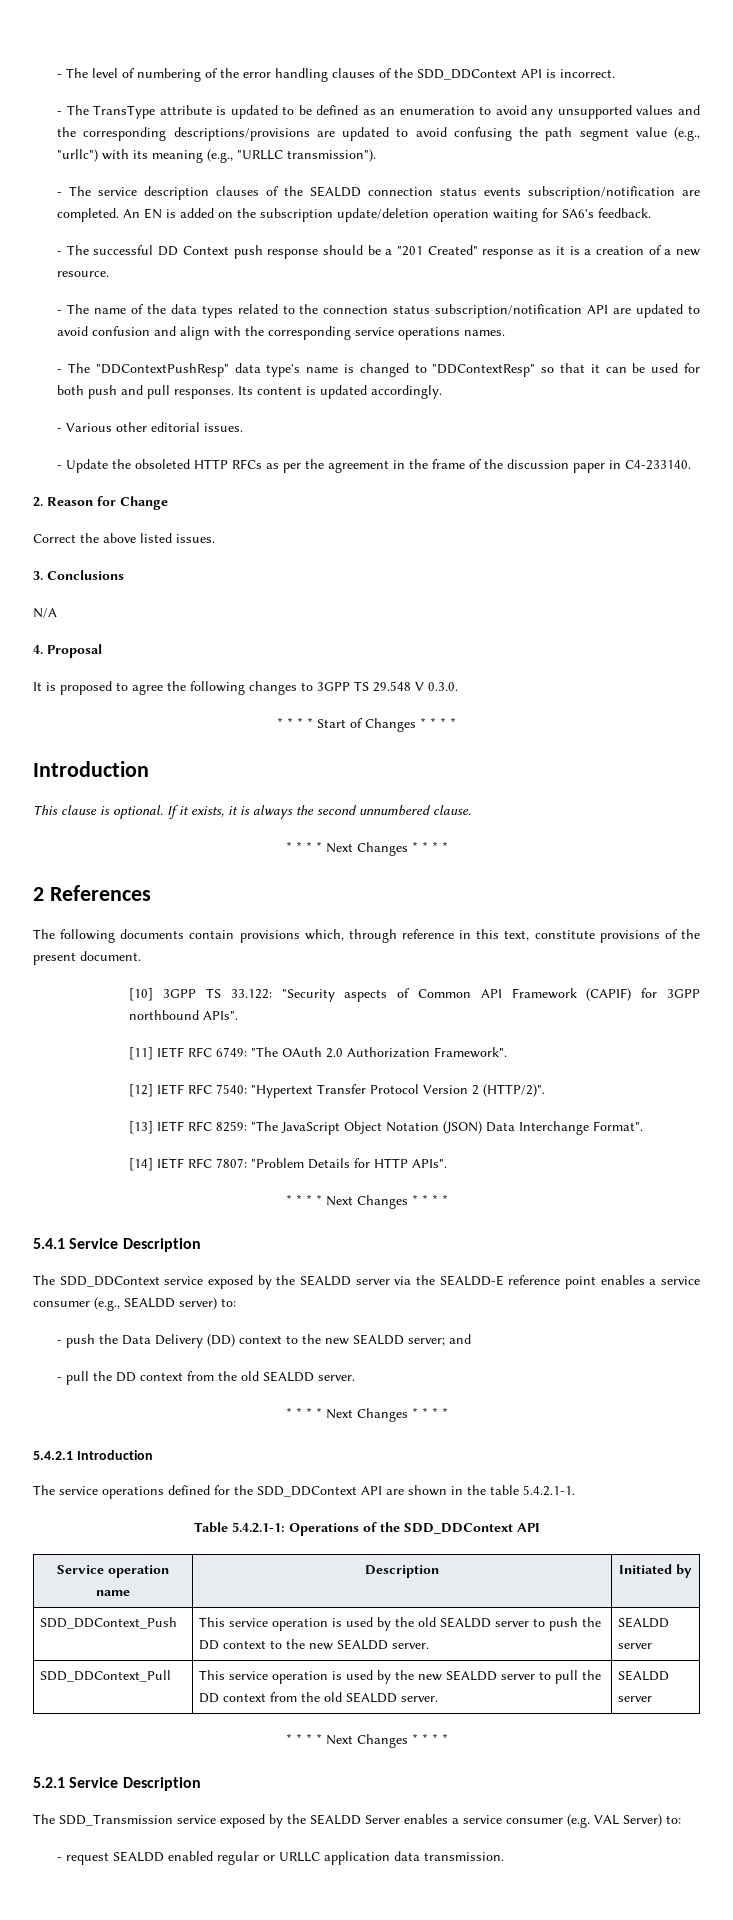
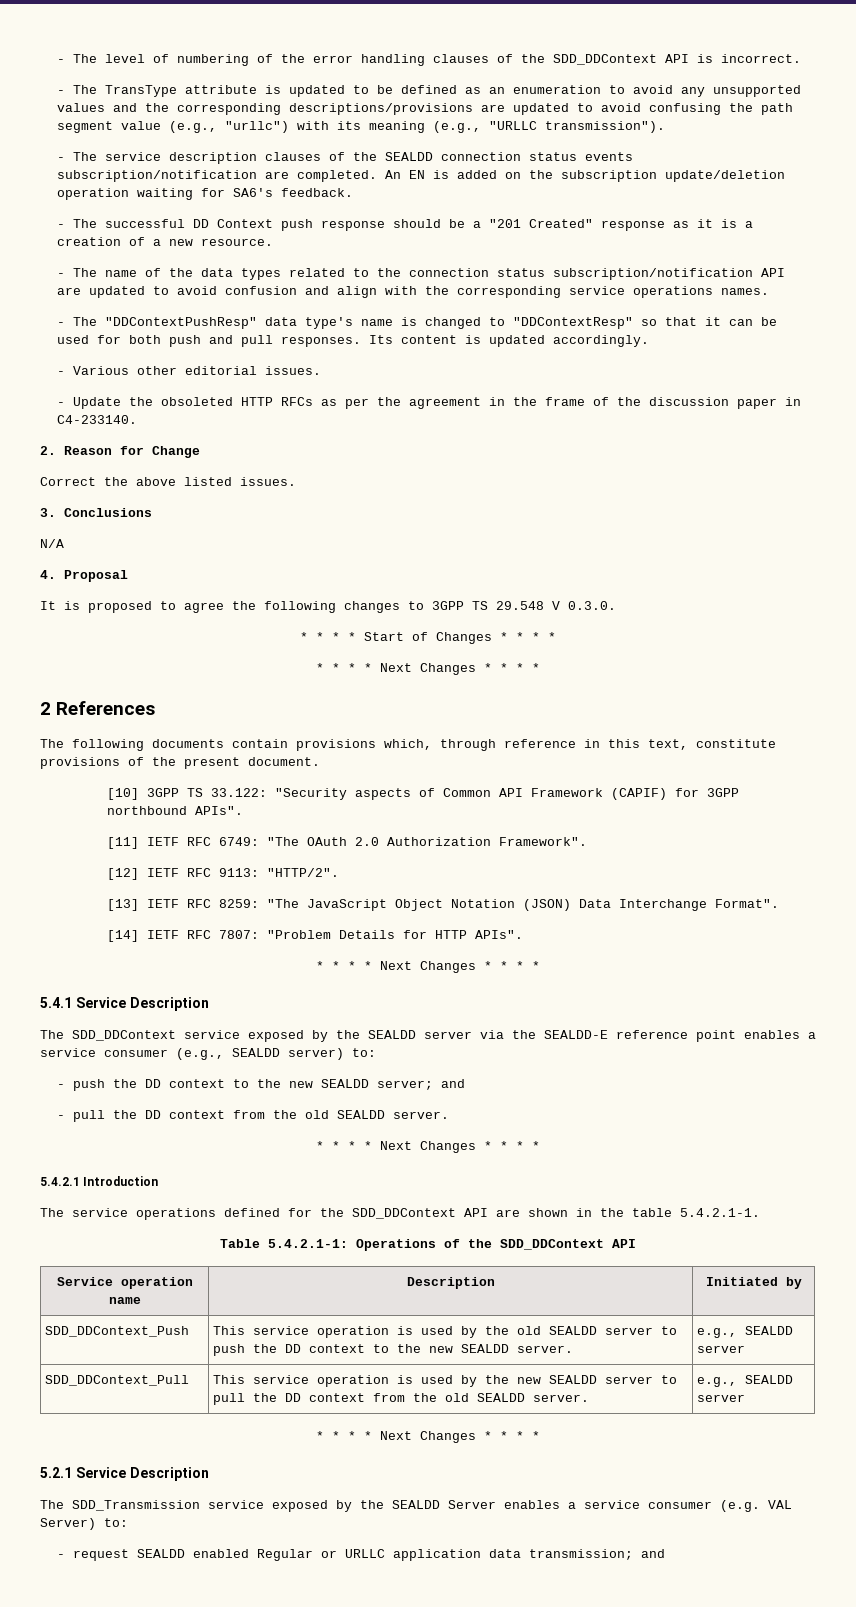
  * * * * Start of Changes * * * *
- Introduction
- This clause is optional. If it exists, it is always the second unnumbered clause.
- [12] IETF RFC 7540: "Hypertext Transfer Protocol Version 2 (HTTP/2)".
+ [12] IETF RFC 9113: "HTTP/2".
- - push the Data Delivery (DD) context to the new SEALDD server; and
+ - push the DD context to the new SEALDD server; and
- SDD_DDContext_Push | This service operation is used by the old SEALDD server to push the DD context to the new SEALDD server. | SEALDD server
+ SDD_DDContext_Push | This service operation is used by the old SEALDD server to push the DD context to the new SEALDD server. | e.g., SEALDD server
- SDD_DDContext_Pull | This service operation is used by the new SEALDD server to pull the DD context from the old SEALDD server. | SEALDD server
+ SDD_DDContext_Pull | This service operation is used by the new SEALDD server to pull the DD context from the old SEALDD server. | e.g., SEALDD server
- - request SEALDD enabled regular or URLLC application data transmission.
+ - request SEALDD enabled Regular or URLLC application data transmission; and

